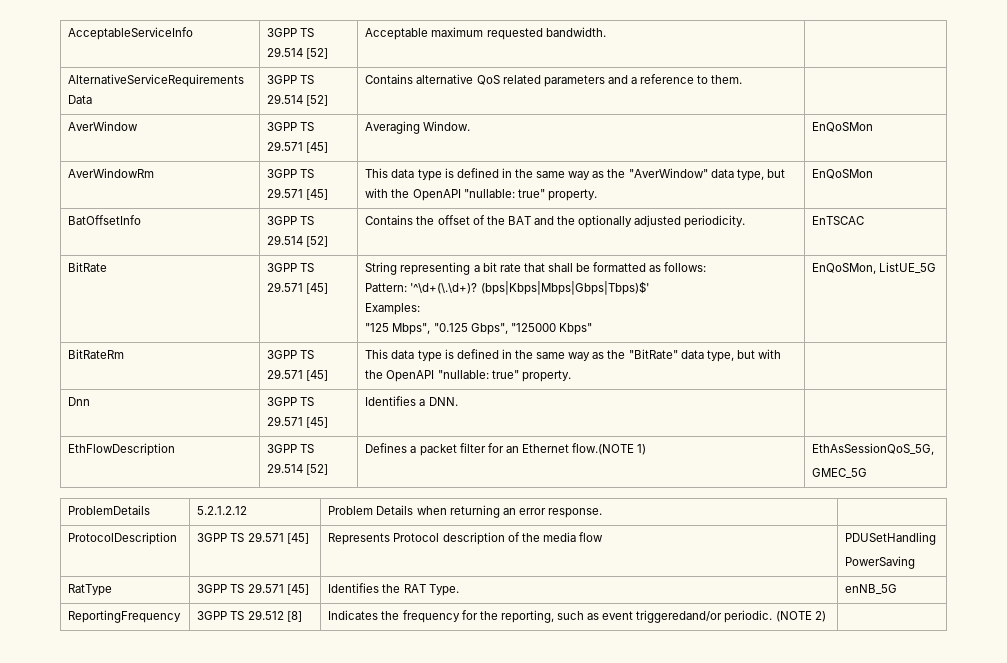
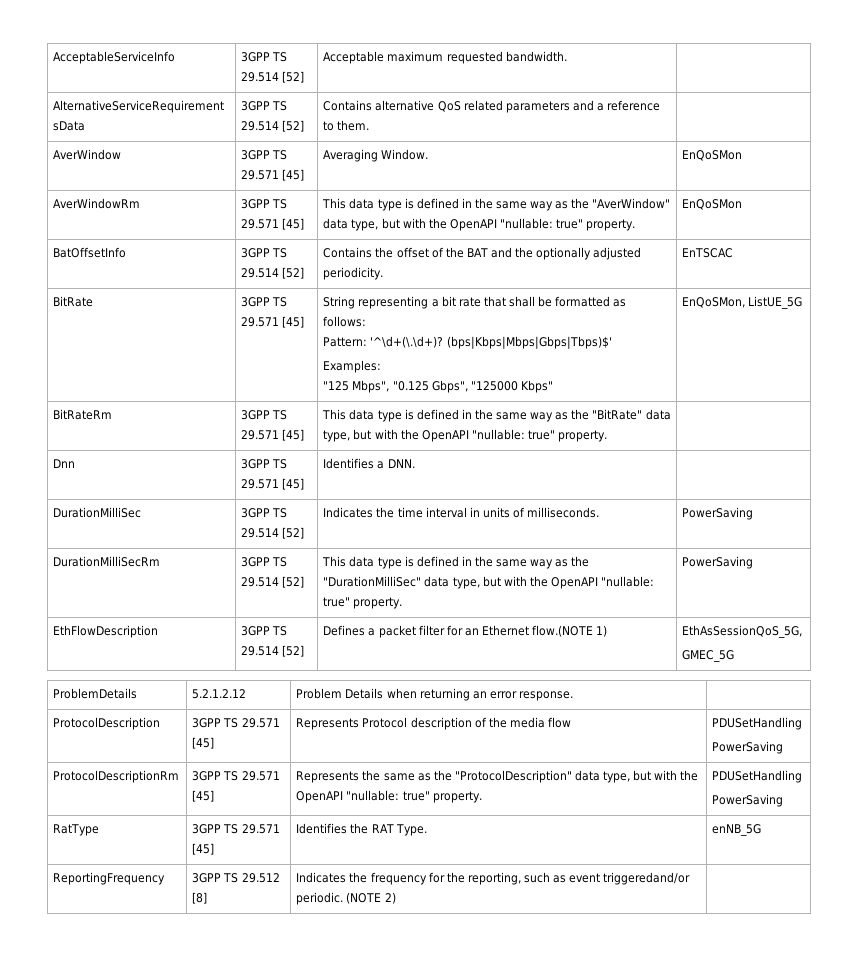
+ DurationMilliSec | 3GPP TS 29.514 [52] | Indicates the time interval in units of milliseconds. | PowerSaving
+ DurationMilliSecRm | 3GPP TS 29.514 [52] | This data type is defined in the same way as the "DurationMilliSec" data type, but with the OpenAPI "nullable: true" property. | PowerSaving
+ ProtocolDescriptionRm | 3GPP TS 29.571 [45] | Represents the same as the "ProtocolDescription" data type, but with the OpenAPI "nullable: true" property. | PDUSetHandling
+ PowerSaving

